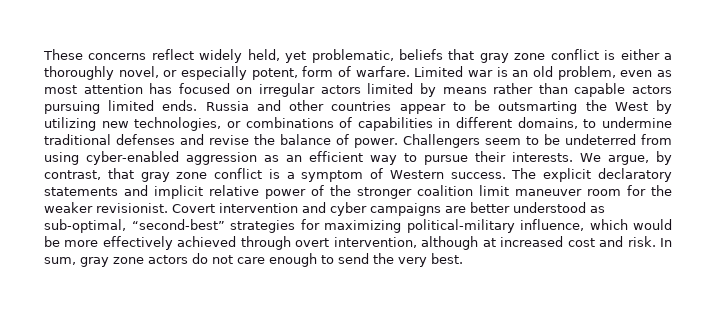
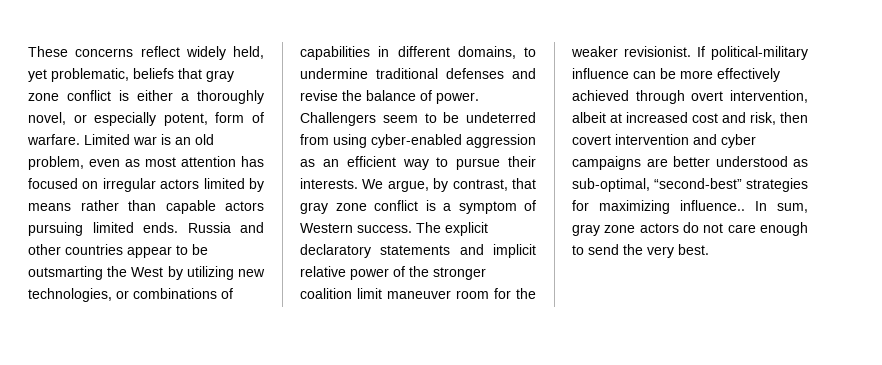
- Covert intervention and cyber campaigns are better understood as sub-optimal, “second-best” strategies for maximizing political-military influence, which would be more effectively achieved through overt intervention, although at increased cost and risk.
+ If political-military influence can be more effectively achieved through overt intervention, albeit at increased cost and risk, then covert intervention and cyber campaigns are better understood as sub-optimal, “second-best” strategies for maximizing influence..

